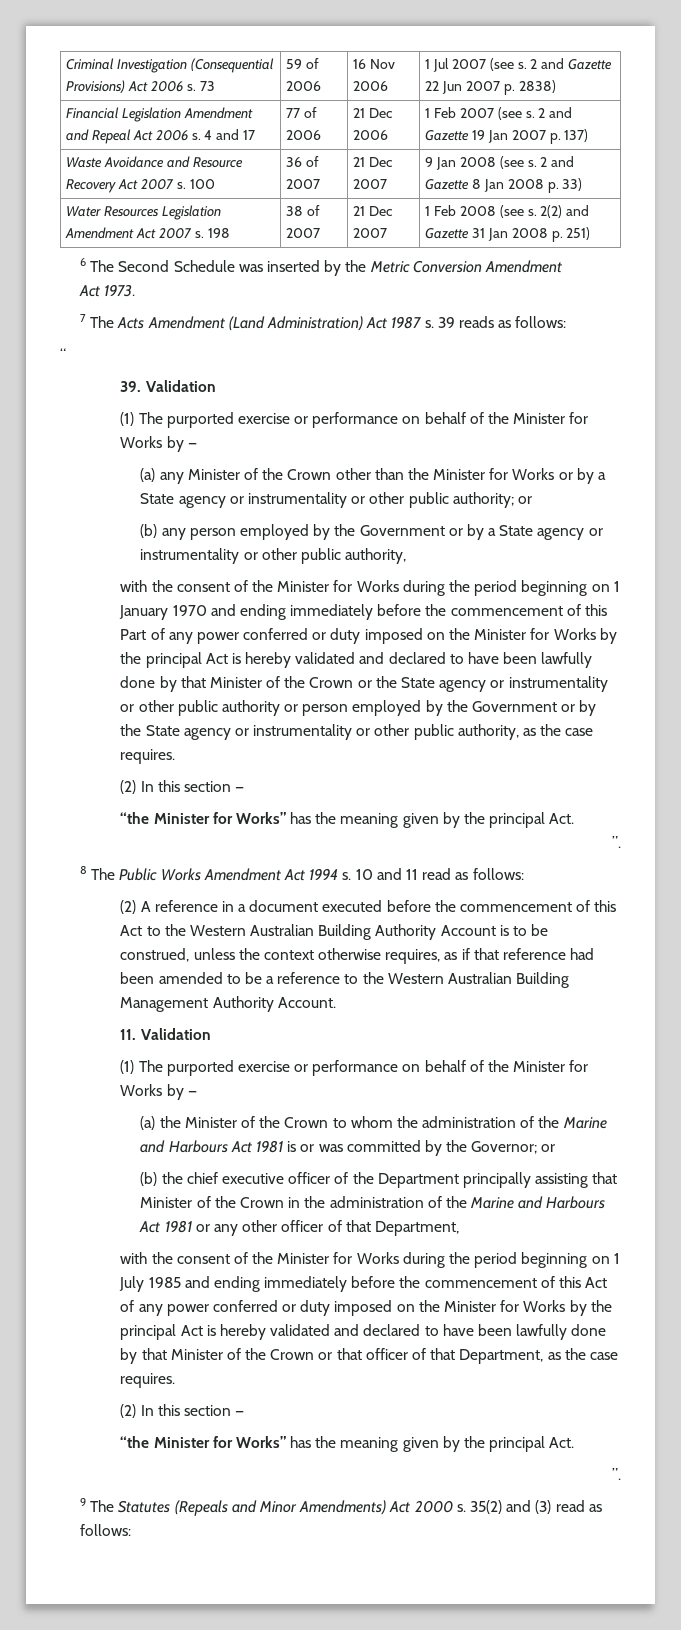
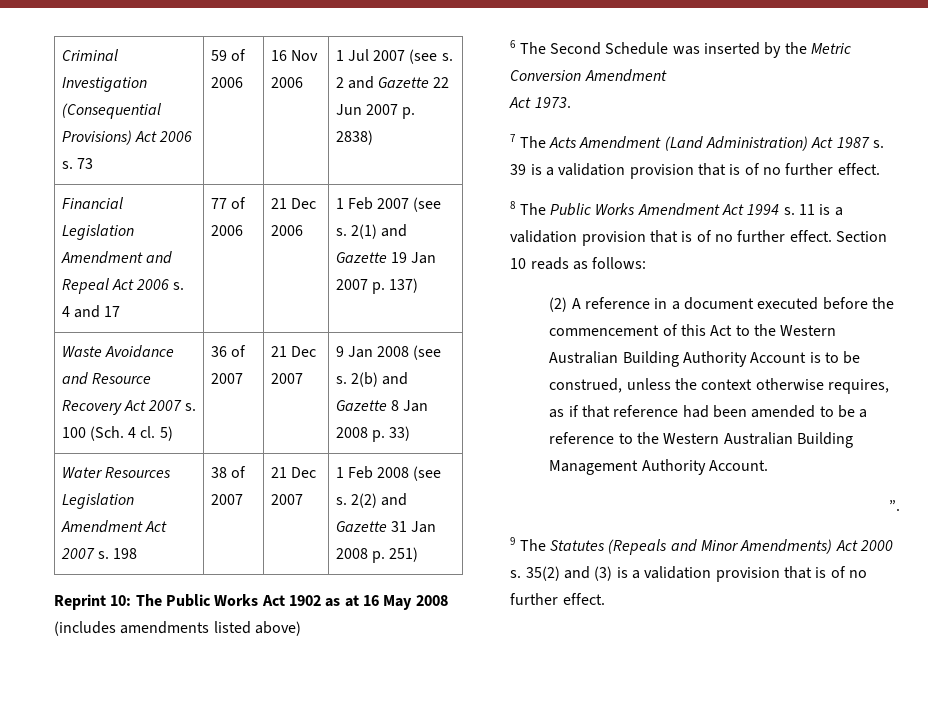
- Financial Legislation Amendment and Repeal Act 2006 s. 4 and 17 | 77 of 2006 | 21 Dec 2006 | 1 Feb 2007 (see s. 2 and Gazette 19 Jan 2007 p. 137)
+ Financial Legislation Amendment and Repeal Act 2006 s. 4 and 17 | 77 of 2006 | 21 Dec 2006 | 1 Feb 2007 (see s. 2(1) and Gazette 19 Jan 2007 p. 137)
- Waste Avoidance and Resource Recovery Act 2007 s. 100 | 36 of 2007 | 21 Dec 2007 | 9 Jan 2008 (see s. 2 and Gazette 8 Jan 2008 p. 33)
+ Waste Avoidance and Resource Recovery Act 2007 s. 100 (Sch. 4 cl. 5) | 36 of 2007 | 21 Dec 2007 | 9 Jan 2008 (see s. 2(b) and Gazette 8 Jan 2008 p. 33)
+ Reprint 10: The Public Works Act 1902 as at 16 May 2008 (includes amendments listed above)
- 39 reads as follows:
- “
- 39. Validation
- (1) The purported exercise or performance on behalf of the Minister for Works by —
- (a) any Minister of the Crown other than the Minister for Works or by a State agency or instrumentality or other public authority; or
- (b) any person employed by the Government or by a State agency or instrumentality or other public authority,
- with the consent of the Minister for Works during the period beginning on 1 January 1970 and ending immediately before the commencement of this Part of any power conferred or duty imposed on the Minister for Works by the principal Act is hereby validated and declared to have been lawfully done by that Minister of the Crown or the State agency or instrumentality or other public authority or person employed by the Government or by the State agency or instrumentality or other public authority, as the case requires.
- (2) In this section —
- “the Minister for Works” has the meaning given by the principal Act.
- ”.
+ 39 is a validation provision that is of no further effect.
- 10 and 11 read as follows:
+ 11 is a validation provision that is of no further effect. Section 10 reads as follows:
- 11. Validation
- (1) The purported exercise or performance on behalf of the Minister for Works by —
- (a) the Minister of the Crown to whom the administration of the Marine and Harbours Act 1981 is or was committed by the Governor; or
- (b) the chief executive officer of the Department principally assisting that Minister of the Crown in the administration of the Marine and Harbours Act 1981 or any other officer of that Department,
- with the consent of the Minister for Works during the period beginning on 1 July 1985 and ending immediately before the commencement of this Act of any power conferred or duty imposed on the Minister for Works by the principal Act is hereby validated and declared to have been lawfully done by that Minister of the Crown or that officer of that Department, as the case requires.
- (2) In this section —
- “the Minister for Works” has the meaning given by the principal Act.
- 35(2) and (3) read as follows:
+ 35(2) and (3) is a validation provision that is of no further effect.

